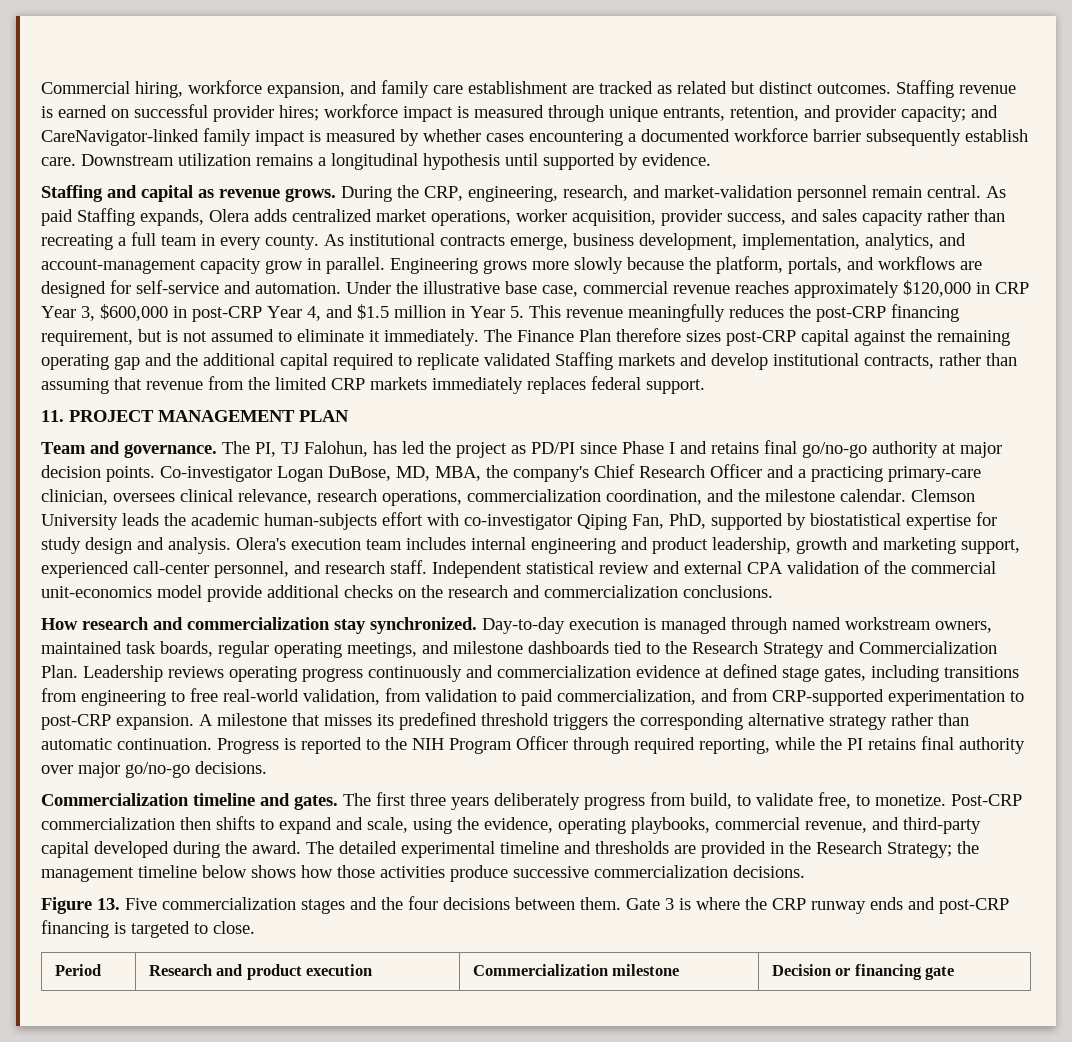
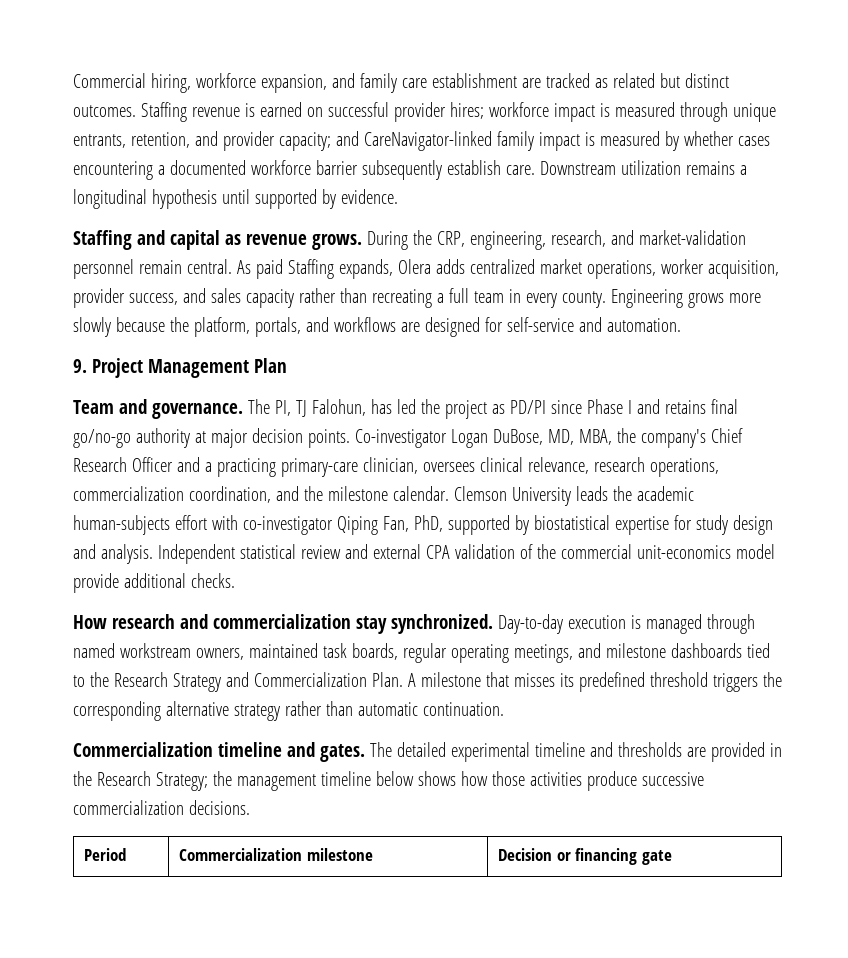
- As institutional contracts emerge, business development, implementation, analytics, and account-management capacity grow in parallel.
- Engineering grows more slowly because the platform, portals, and workflows are designed for self-service and automation. Under the illustrative base case, commercial revenue reaches approximately $120,000 in CRP Year 3, $600,000 in post-CRP Year 4, and $1.5 million in Year 5. This revenue meaningfully reduces the post-CRP financing requirement, but is not assumed to eliminate it immediately. The Finance Plan therefore sizes post-CRP capital against the remaining operating gap and the additional capital required to replicate validated Staffing markets and develop institutional contracts, rather than assuming that revenue from the limited CRP markets immediately replaces federal support.
- 11. PROJECT MANAGEMENT PLAN
+ Engineering grows more slowly because the platform, portals, and workflows are designed for self-service and automation.
+ 9. Project Management Plan
- Olera's execution team includes internal engineering and product leadership, growth and marketing support, experienced call-center personnel, and research staff.
- Independent statistical review and external CPA validation of the commercial unit-economics model provide additional checks on the research and commercialization conclusions.
+ Independent statistical review and external CPA validation of the commercial unit-economics model provide additional checks.
- Leadership reviews operating progress continuously and commercialization evidence at defined stage gates, including transitions from engineering to free real-world validation, from validation to paid commercialization, and from CRP-supported experimentation to post-CRP expansion.
- Progress is reported to the NIH Program Officer through required reporting, while the PI retains final authority over major go/no-go decisions.
- The first three years deliberately progress from build, to validate free, to monetize. Post-CRP commercialization then shifts to expand and scale, using the evidence, operating playbooks, commercial revenue, and third-party capital developed during the award. The detailed experimental timeline and thresholds are provided in the Research Strategy; the management timeline below shows how those activities produce successive commercialization decisions.
+ The detailed experimental timeline and thresholds are provided in the Research Strategy; the management timeline below shows how those activities produce successive commercialization decisions.
- Figure 13. Five commercialization stages and the four decisions between them. Gate 3 is where the CRP runway ends and post-CRP financing is targeted to close.
- Period | Research and product execution | Commercialization milestone | Decision or financing gate
+ Period | Commercialization milestone | Decision or financing gate

